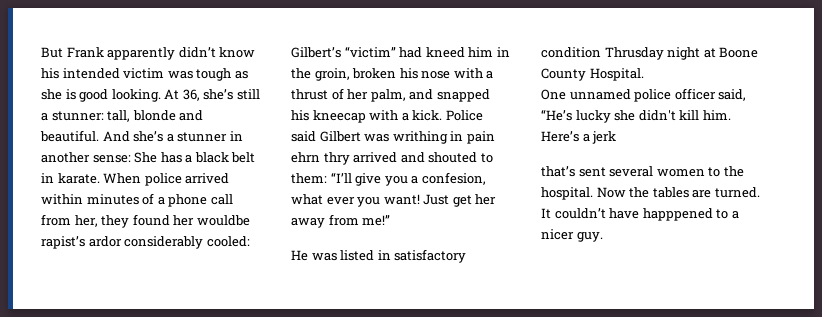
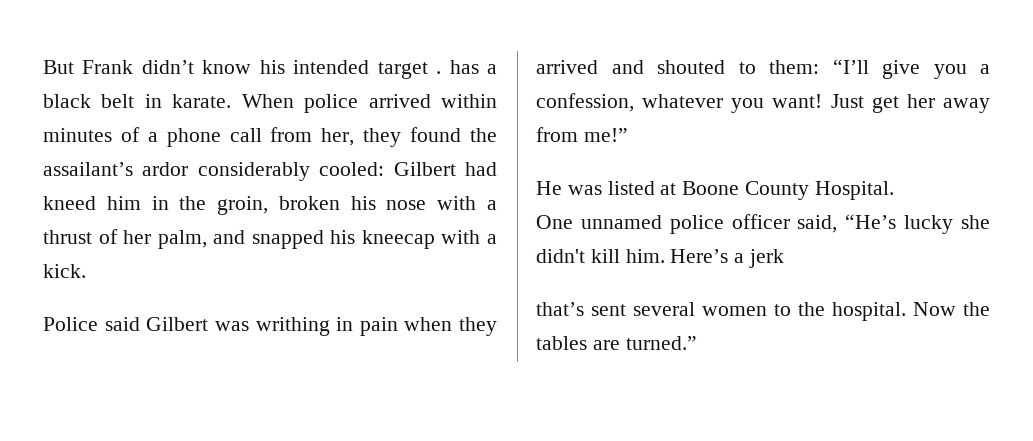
- But Frank apparently didn’t know his intended victim was tough as she is good looking. At 36, she’s still a stunner: tall, blonde and beautiful. And she’s a stunner in another sense: She has a black belt in karate.
+ But Frank didn’t know his intended target . has a black belt in karate.
- When police arrived within minutes of a phone call from her, they found her wouldbe rapist’s ardor considerably cooled: Gilbert’s “victim” had kneed him in the groin, broken his nose with a thrust of her palm, and snapped his kneecap with a kick. Police said Gilbert was writhing in pain ehrn thry arrived and shouted to them: “I’ll give you a confesion, what ever you want!
+ When police arrived within minutes of a phone call from her, they found the assailant’s ardor considerably cooled: Gilbert had kneed him in the groin, broken his nose with a thrust of her palm, and snapped his kneecap with a kick.
+ Police said Gilbert was writhing in pain when they arrived and shouted to them: “I’ll give you a confession, whatever you want!
- He was listed in satisfactory condition Thrusday night at Boone County Hospital.
+ He was listed at Boone County Hospital.
- Now the tables are turned. It couldn’t have happpened to a nicer guy.
+ Now the tables are turned.”

